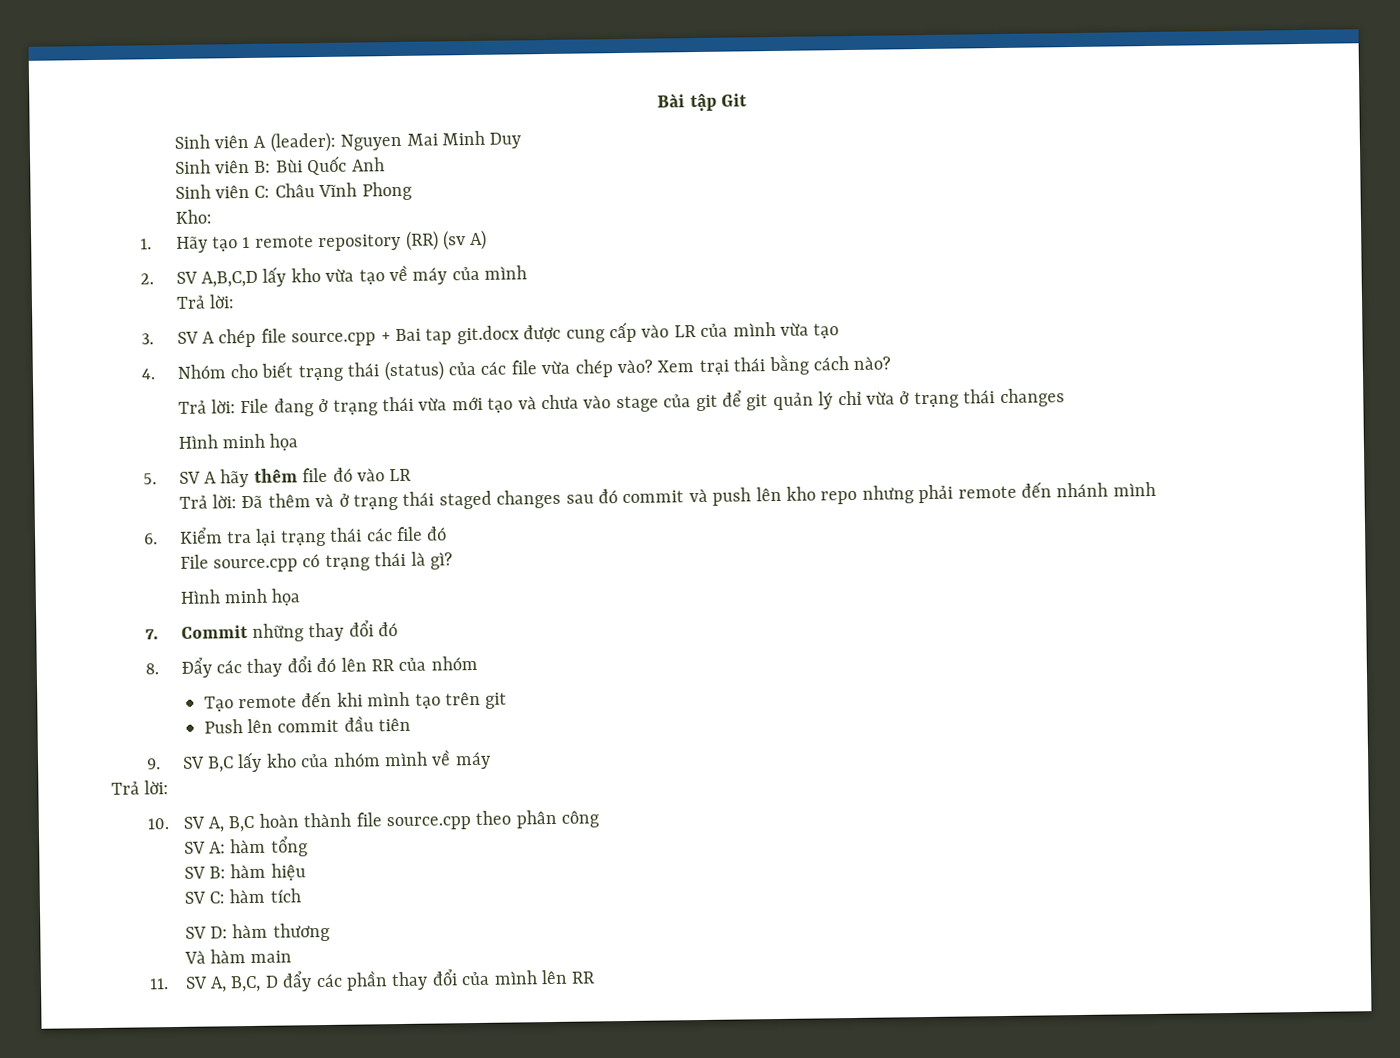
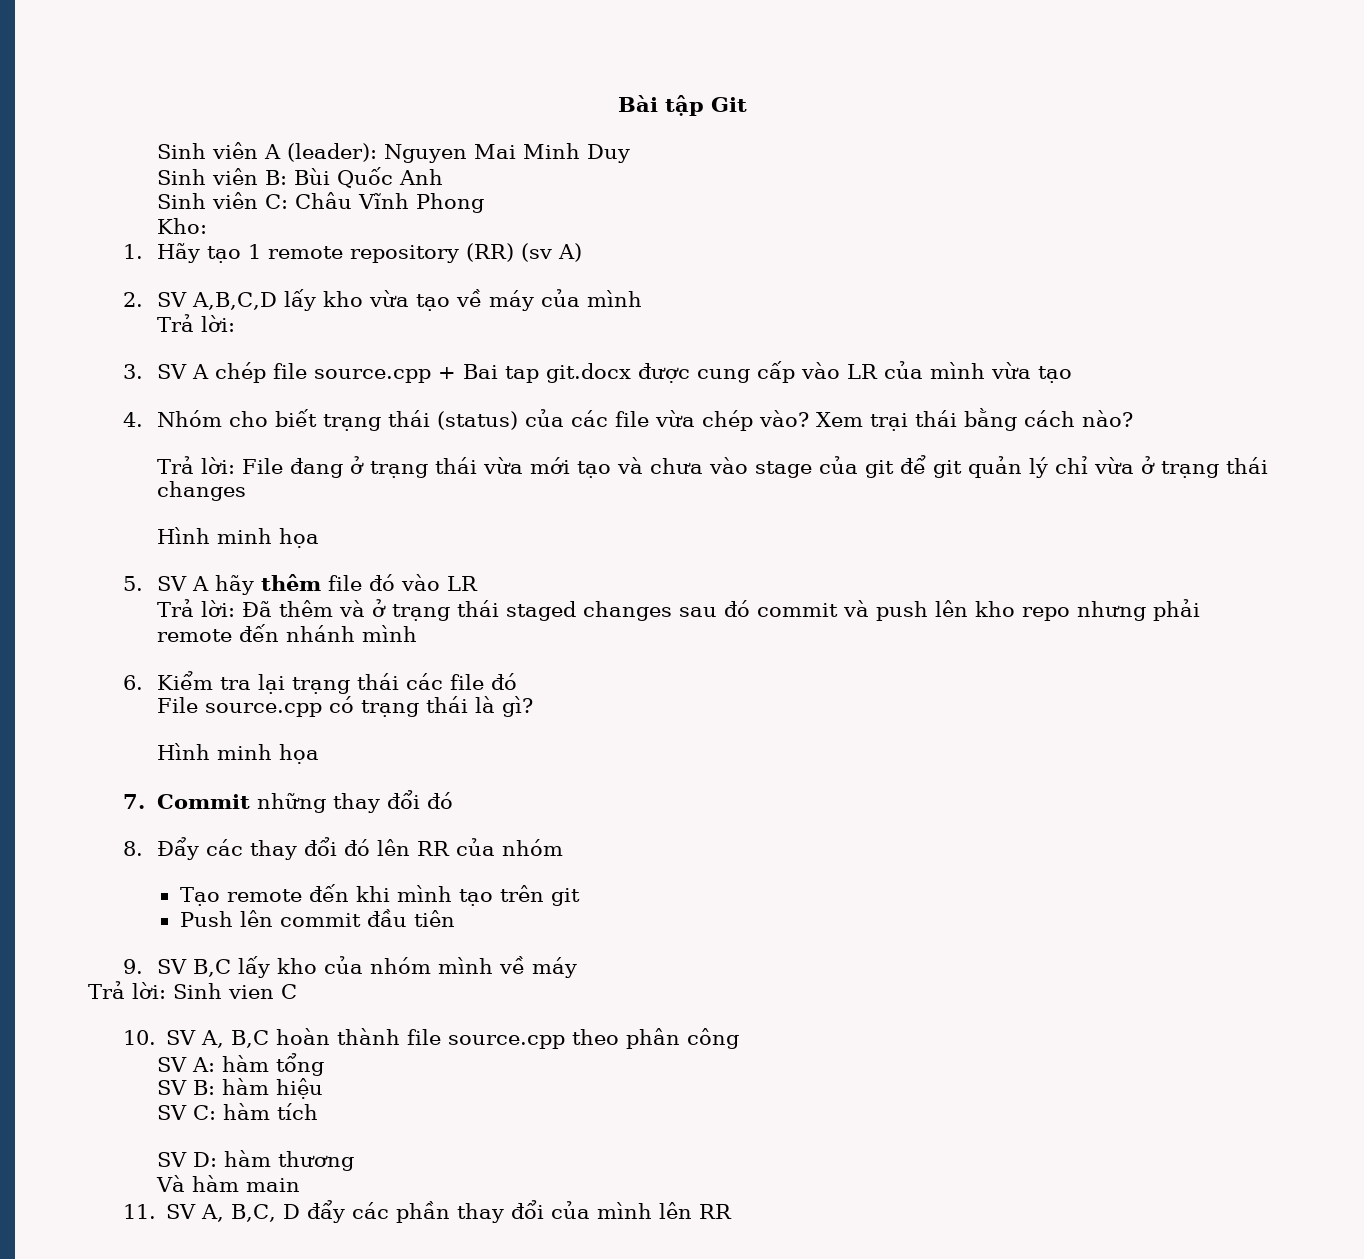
  9. SV B,C lấy kho của nhóm mình về máy
- Trả lời:
+ Trả lời: Sinh vien C

